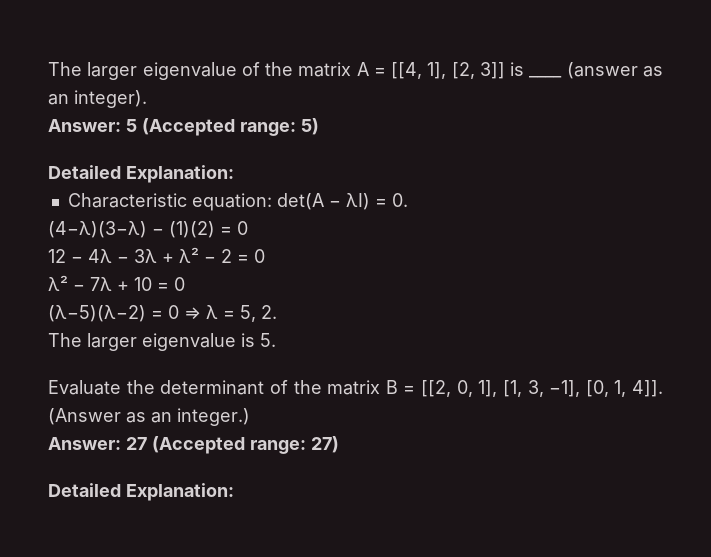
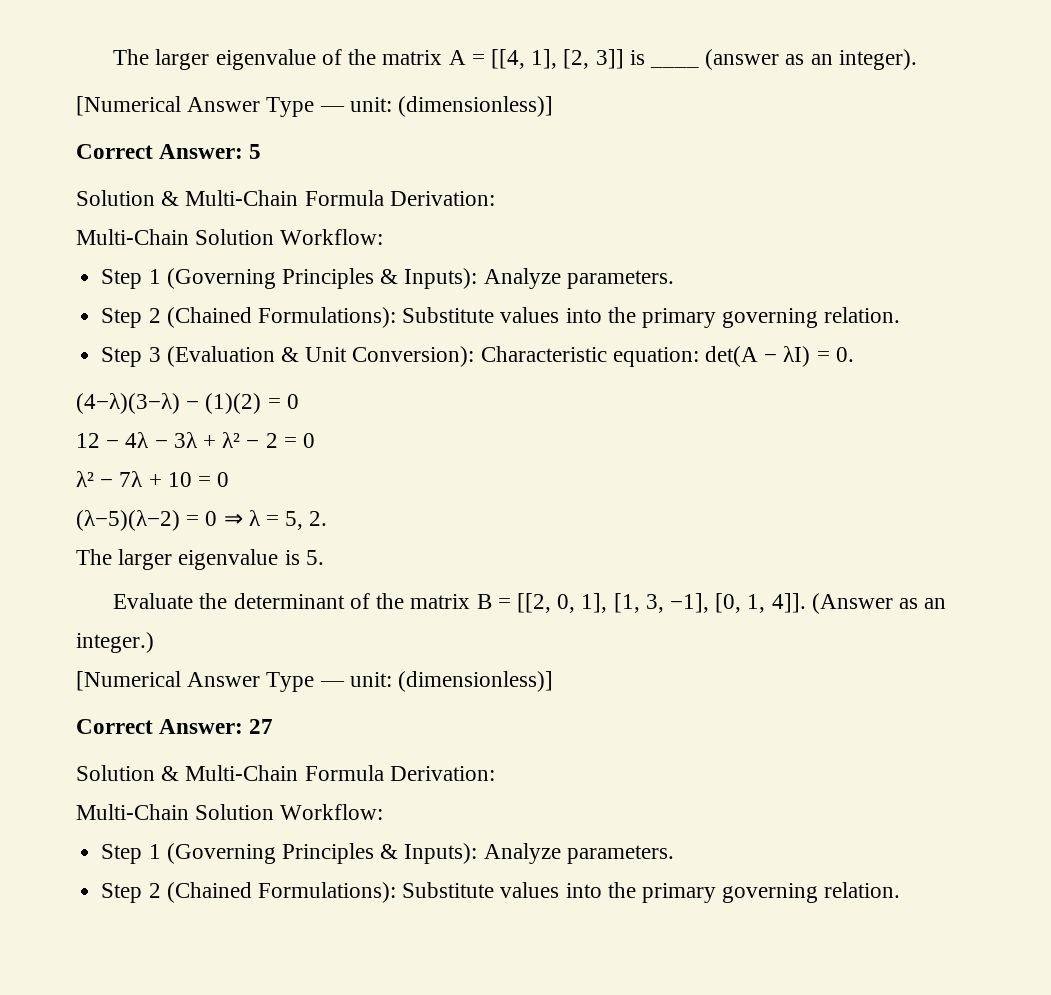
  The larger eigenvalue of the matrix A = [[4, 1], [2, 3]] is ____ (answer as an integer).
- Answer: 5 (Accepted range: 5)
- Detailed Explanation:
- Characteristic equation: det(A − λI) = 0.
+ [Numerical Answer Type — unit: (dimensionless)]
+ Correct Answer: 5
+ Solution & Multi-Chain Formula Derivation:
+ Multi-Chain Solution Workflow:
+ Step 1 (Governing Principles & Inputs): Analyze parameters.
+ Step 2 (Chained Formulations): Substitute values into the primary governing relation.
+ Step 3 (Evaluation & Unit Conversion): Characteristic equation: det(A − λI) = 0.
  (Answer as an integer.)
- Answer: 27 (Accepted range: 27)
- Detailed Explanation:
+ [Numerical Answer Type — unit: (dimensionless)]
+ Correct Answer: 27
+ Solution & Multi-Chain Formula Derivation:
+ Multi-Chain Solution Workflow:
+ Step 1 (Governing Principles & Inputs): Analyze parameters.
+ Step 2 (Chained Formulations): Substitute values into the primary governing relation.

